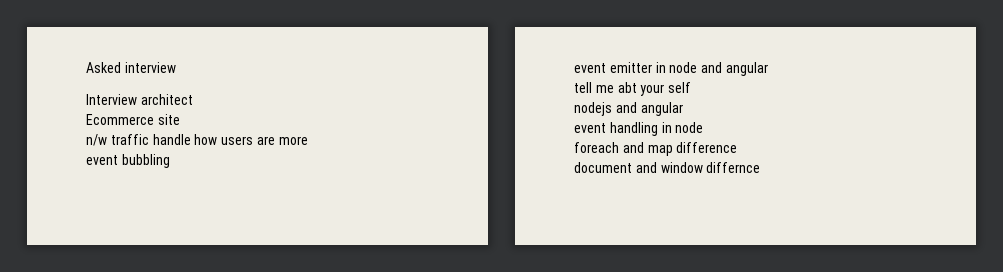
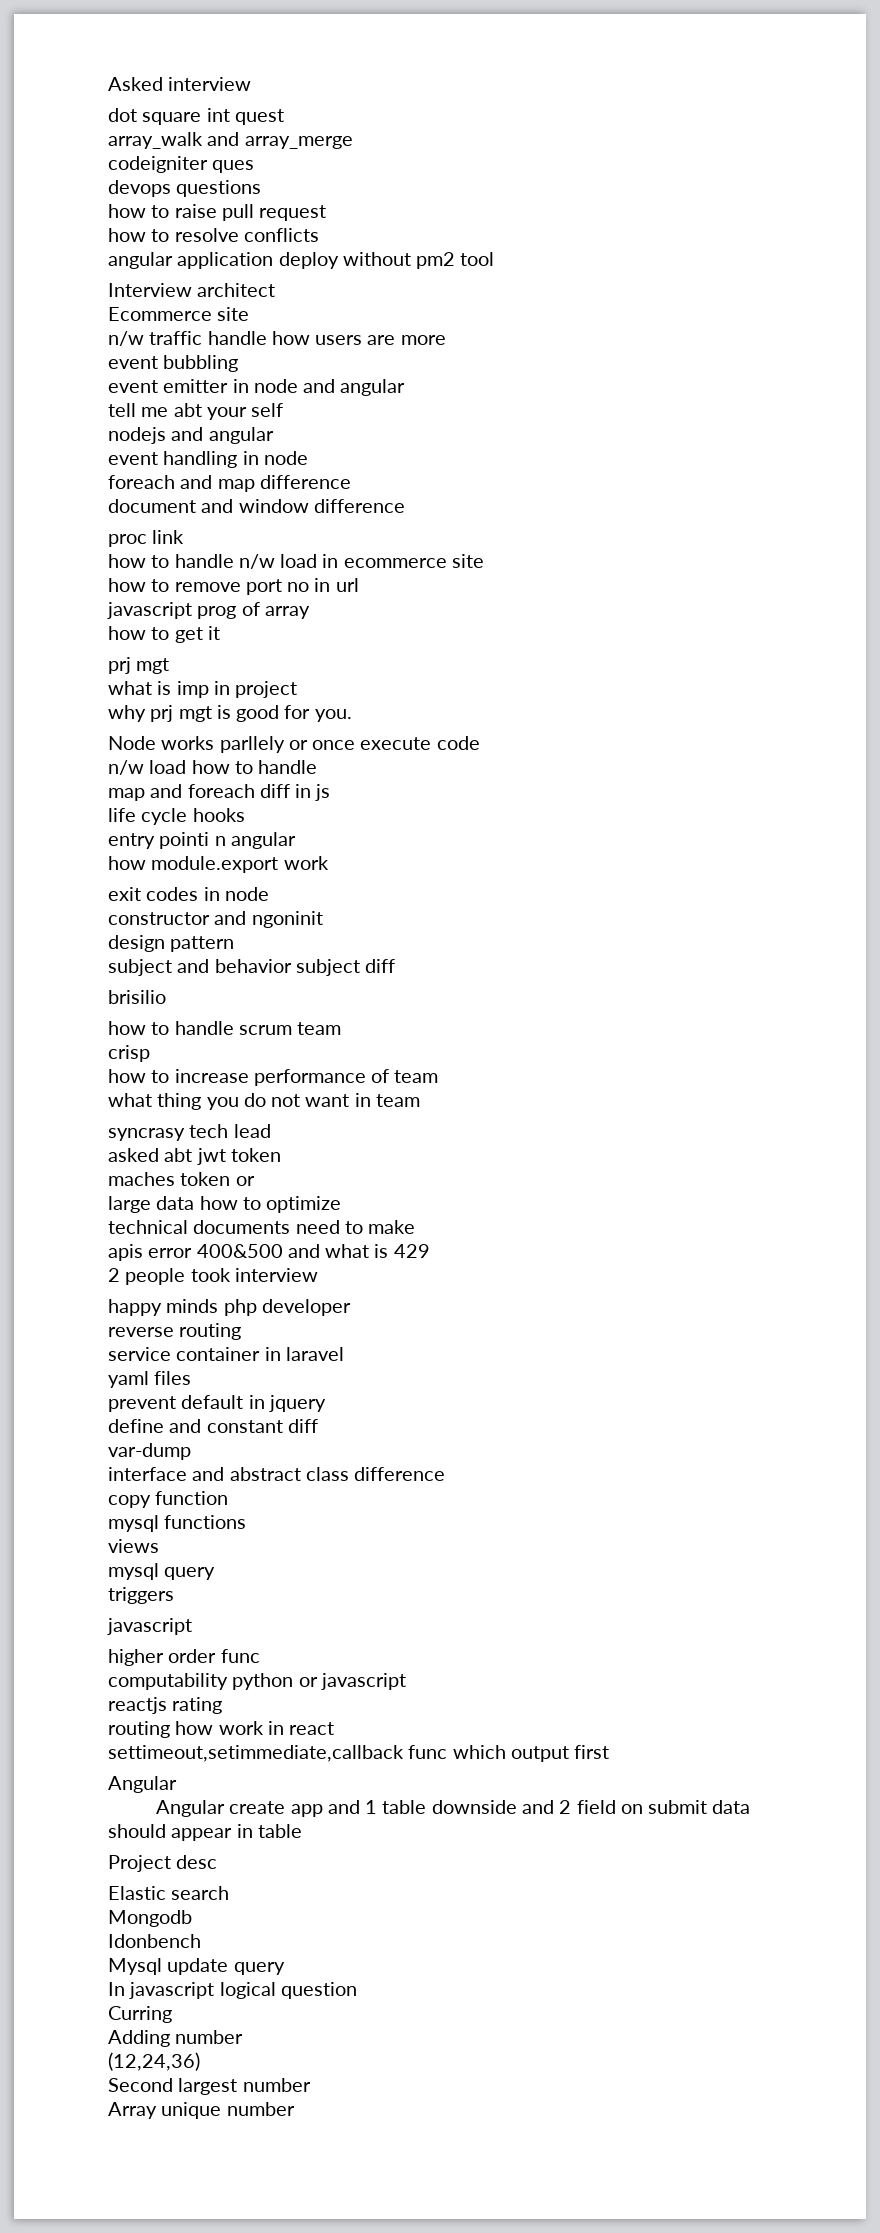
+ dot square int quest
+ array_walk and array_merge
+ codeigniter ques
+ devops questions
+ how to raise pull request
+ how to resolve conflicts
+ angular application deploy without pm2 tool
- document and window differnce
+ document and window difference
+ proc link
+ how to handle n/w load in ecommerce site
+ how to remove port no in url
+ javascript prog of array
+ how to get it
+ prj mgt
+ what is imp in project
+ why prj mgt is good for you.
+ Node works parllely or once execute code
+ n/w load how to handle
+ map and foreach diff in js
+ life cycle hooks
+ entry pointi n angular
+ how module.export work
+ exit codes in node
+ constructor and ngoninit
+ design pattern
+ subject and behavior subject diff
+ brisilio
+ how to handle scrum team
+ crisp
+ how to increase performance of team
+ what thing you do not want in team
+ syncrasy tech lead
+ asked abt jwt token
+ maches token or
+ large data how to optimize
+ technical documents need to make
+ apis error 400&500 and what is 429
+ 2 people took interview
+ happy minds php developer
+ reverse routing
+ service container in laravel
+ yaml files
+ prevent default in jquery
+ define and constant diff
+ var-dump
+ interface and abstract class difference
+ copy function
+ mysql functions
+ views
+ mysql query
+ triggers
+ javascript
+ higher order func
+ computability python or javascript
+ reactjs rating
+ routing how work in react
+ settimeout,setimmediate,callback func which output first
+ Angular
+ Angular create app and 1 table downside and 2 field on submit data should appear in table
+ Project desc
+ Elastic search
+ Mongodb
+ Idonbench
+ Mysql update query
+ In javascript logical question
+ Curring
+ Adding number
+ (12,24,36)
+ Second largest number
+ Array unique number

